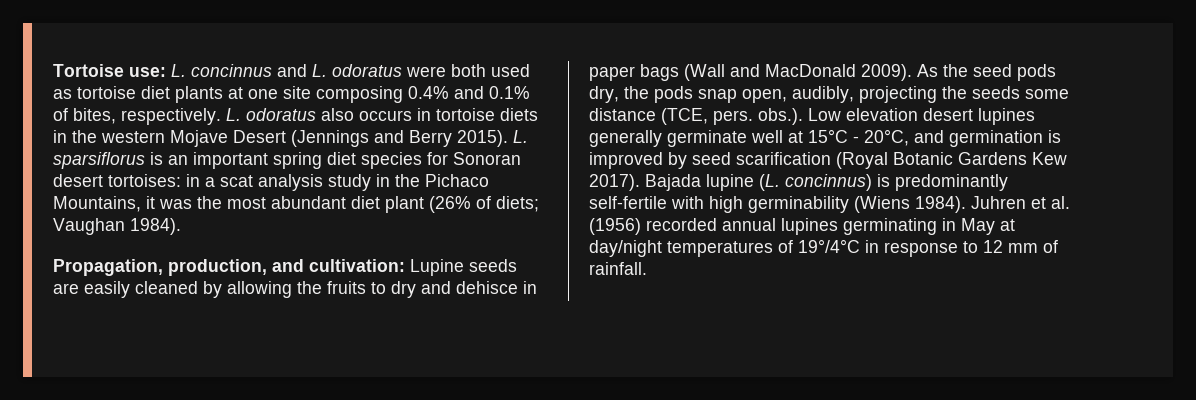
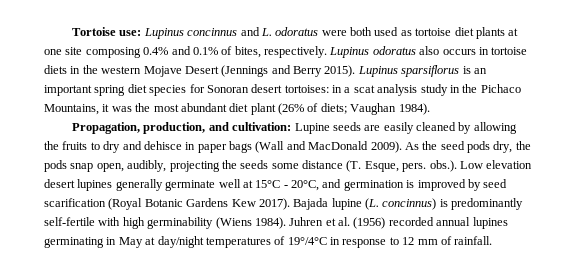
- Tortoise use: L. concinnus and L. odoratus were both used as tortoise diet plants at one site composing 0.4% and 0.1% of bites, respectively.
+ Tortoise use: Lupinus concinnus and L. odoratus were both used as tortoise diet plants at one site composing 0.4% and 0.1% of bites, respectively.
- L. odoratus also occurs in tortoise diets in the western Mojave Desert (Jennings and Berry 2015).
+ Lupinus odoratus also occurs in tortoise diets in the western Mojave Desert (Jennings and Berry 2015).
- L. sparsiflorus is an important spring diet species for Sonoran desert tortoises: in a scat analysis study in the Pichaco Mountains, it was the most abundant diet plant (26% of diets; Vaughan 1984).
+ Lupinus sparsiflorus is an important spring diet species for Sonoran desert tortoises: in a scat analysis study in the Pichaco Mountains, it was the most abundant diet plant (26% of diets; Vaughan 1984).
- As the seed pods dry, the pods snap open, audibly, projecting the seeds some distance (TCE, pers. obs.). Low elevation desert lupines generally germinate well at 15°C - 20°C, and germination is improved by seed scarification (Royal Botanic Gardens Kew 2017).
+ As the seed pods dry, the pods snap open, audibly, projecting the seeds some distance (T. Esque, pers. obs.). Low elevation desert lupines generally germinate well at 15°C - 20°C, and germination is improved by seed scarification (Royal Botanic Gardens Kew 2017).

